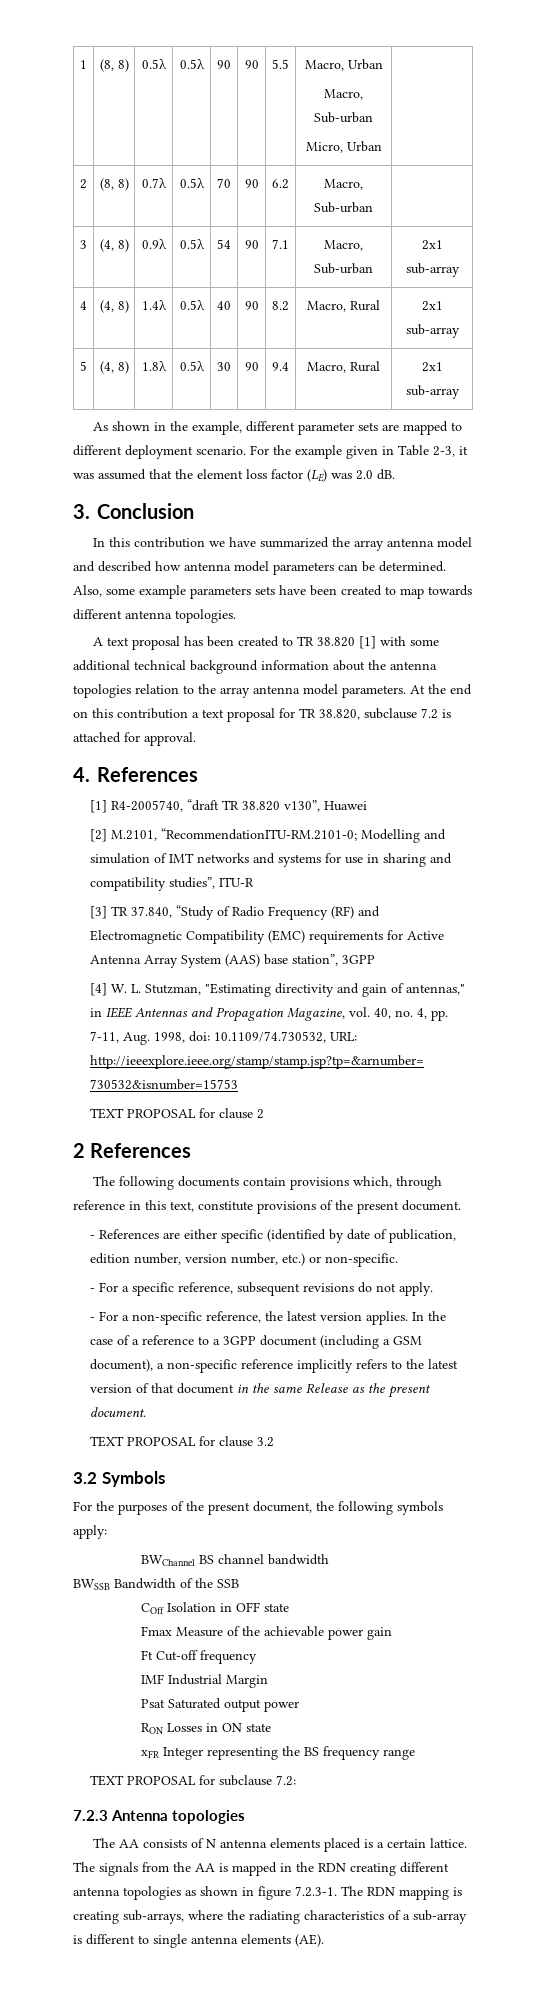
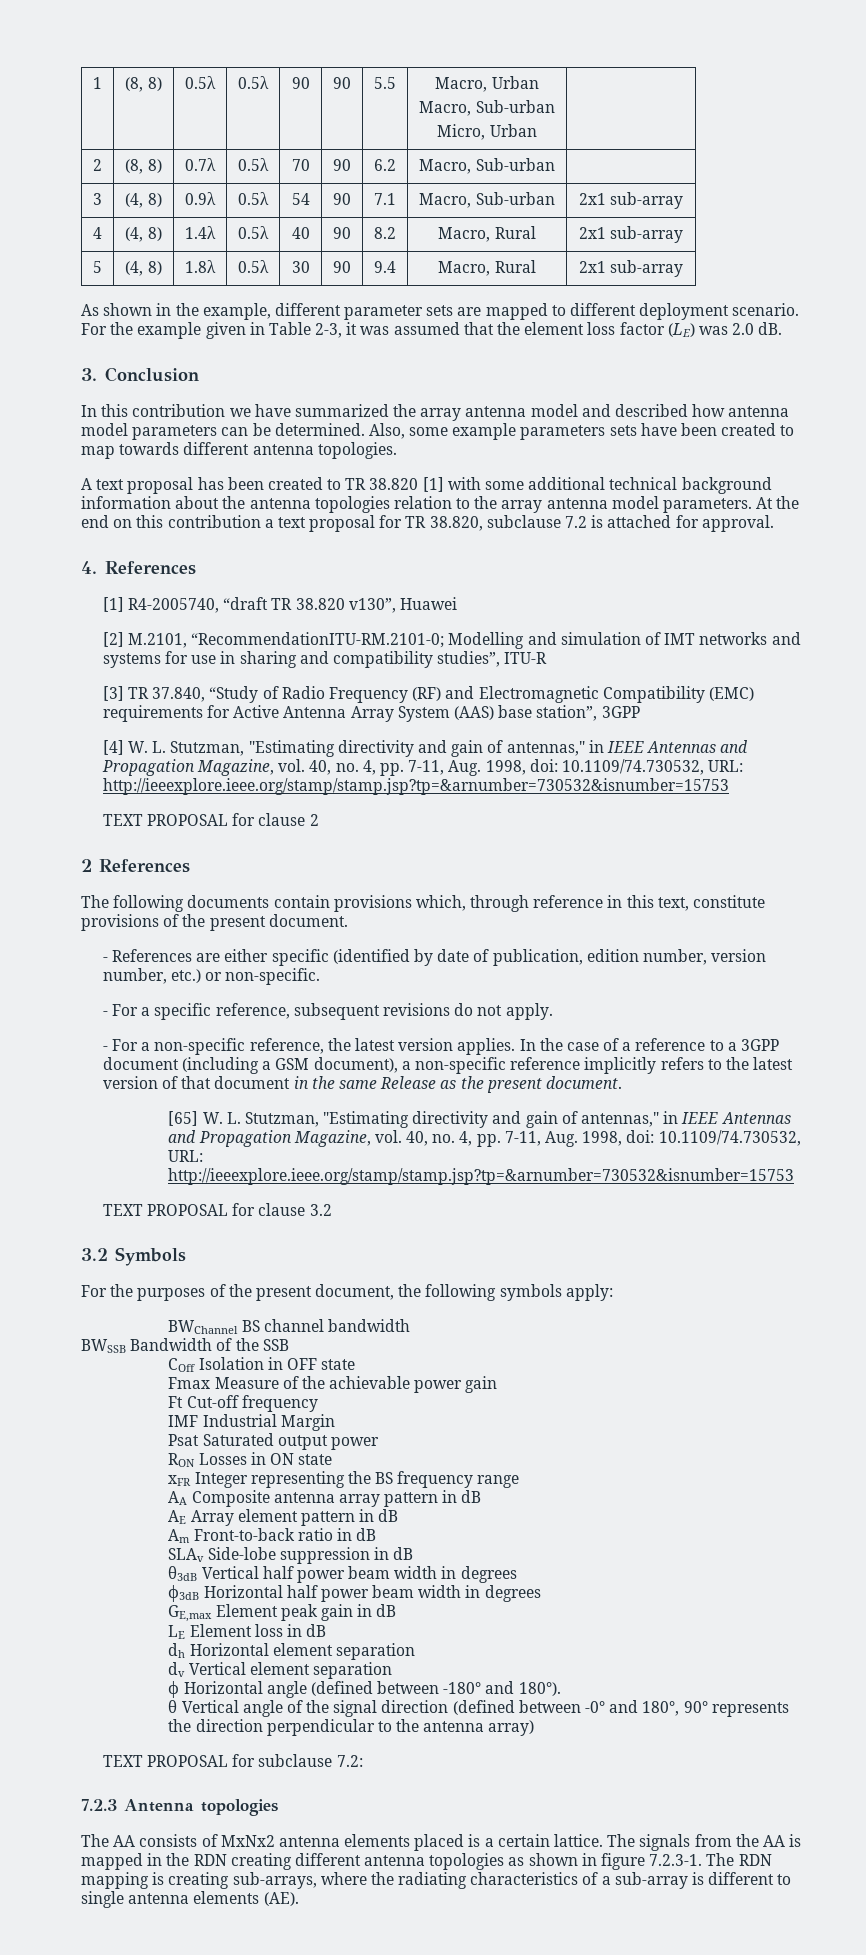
+ [65] W. L. Stutzman, "Estimating directivity and gain of antennas," in IEEE Antennas and Propagation Magazine, vol. 40, no. 4, pp. 7-11, Aug. 1998, doi: 10.1109/74.730532, URL: http://ieeexplore.ieee.org/stamp/stamp.jsp?tp=&arnumber=730532&isnumber=15753
+ AA Composite antenna array pattern in dB
+ AE Array element pattern in dB
+ Am Front-to-back ratio in dB
+ SLAv Side-lobe suppression in dB
+ θ3dB Vertical half power beam width in degrees
+ ϕ3dB Horizontal half power beam width in degrees
+ GE,max Element peak gain in dB
+ LE Element loss in dB
+ dh Horizontal element separation
+ dv Vertical element separation
+ ϕ Horizontal angle (defined between -180° and 180°).
+ θ Vertical angle of the signal direction (defined between -0° and 180°, 90° represents the direction perpendicular to the antenna array)
- The AA consists of N antenna elements placed is a certain lattice.
+ The AA consists of MxNx2 antenna elements placed is a certain lattice.

